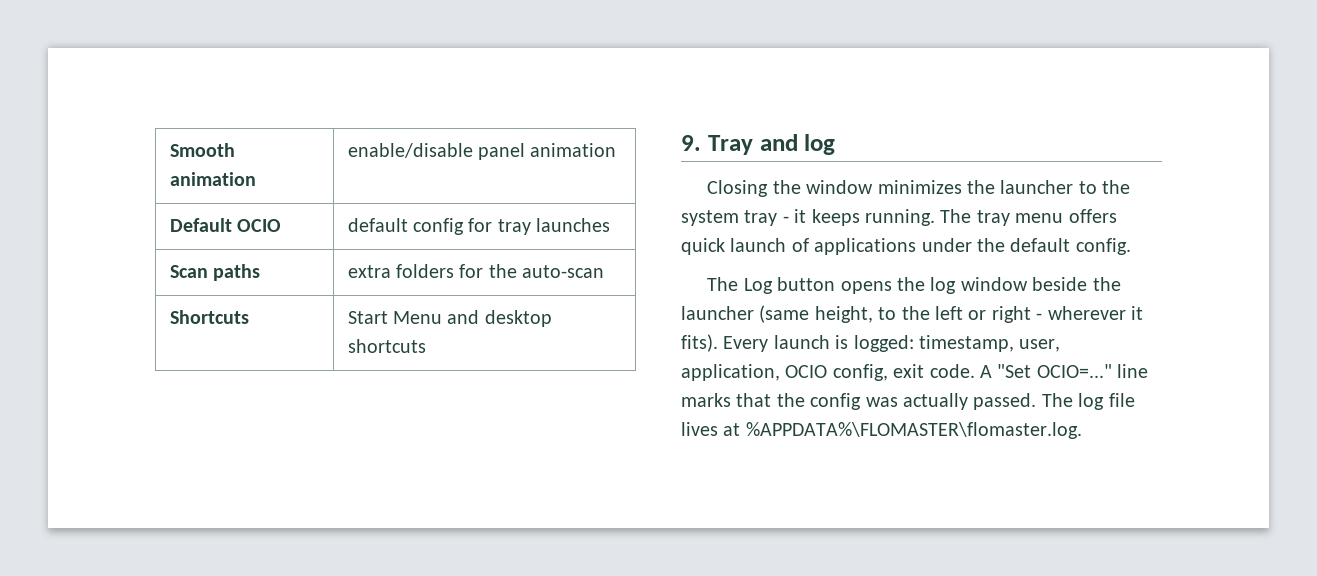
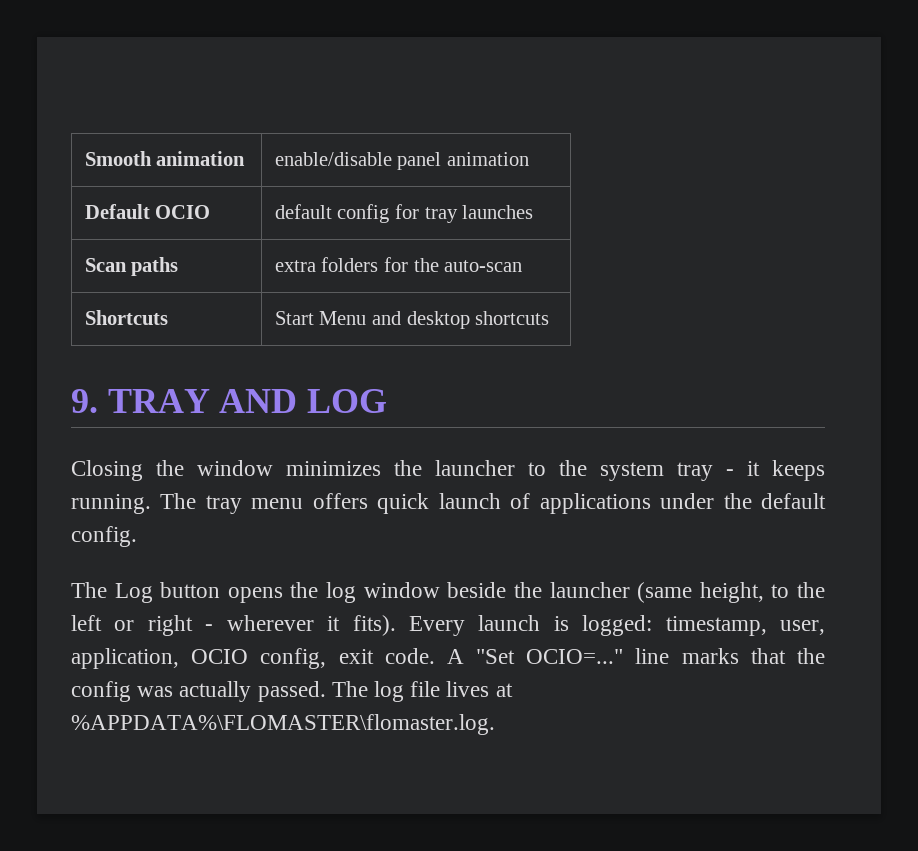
- 9. Tray and log
+ 9. TRAY AND LOG

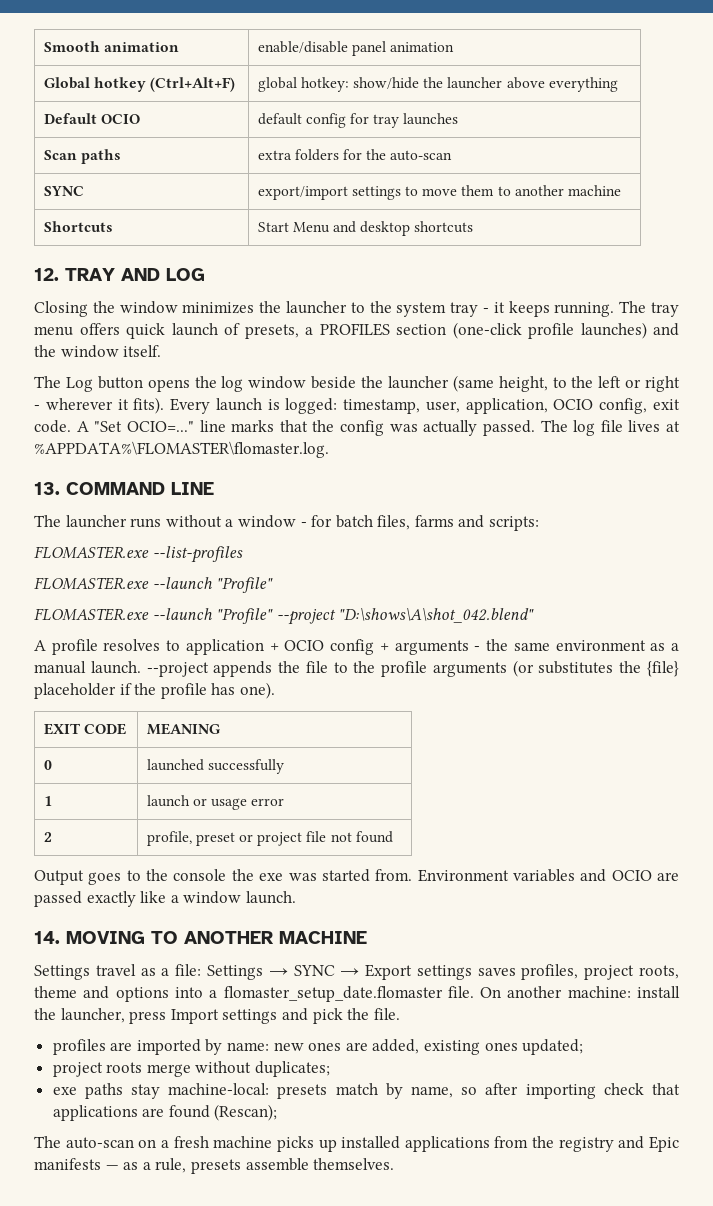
+ Global hotkey (Ctrl+Alt+F) | global hotkey: show/hide the launcher above everything
+ SYNC | export/import settings to move them to another machine
- 9. TRAY AND LOG
+ 12. TRAY AND LOG
- The tray menu offers quick launch of applications under the default config.
+ The tray menu offers quick launch of presets, a PROFILES section (one-click profile launches) and the window itself.
+ 13. COMMAND LINE
+ The launcher runs without a window - for batch files, farms and scripts:
+ FLOMASTER.exe --list-profiles
+ FLOMASTER.exe --launch "Profile"
+ FLOMASTER.exe --launch "Profile" --project "D:\shows\A\shot_042.blend"
+ A profile resolves to application + OCIO config + arguments - the same environment as a manual launch. --project appends the file to the profile arguments (or substitutes the {file} placeholder if the profile has one).
+ EXIT CODE | MEANING
+ 0 | launched successfully
+ 1 | launch or usage error
+ 2 | profile, preset or project file not found
+ Output goes to the console the exe was started from. Environment variables and OCIO are passed exactly like a window launch.
+ 14. MOVING TO ANOTHER MACHINE
+ Settings travel as a file: Settings → SYNC → Export settings saves profiles, project roots, theme and options into a flomaster_setup_date.flomaster file. On another machine: install the launcher, press Import settings and pick the file.
+ profiles are imported by name: new ones are added, existing ones updated;
+ project roots merge without duplicates;
+ exe paths stay machine-local: presets match by name, so after importing check that applications are found (Rescan);
+ The auto-scan on a fresh machine picks up installed applications from the registry and Epic manifests — as a rule, presets assemble themselves.

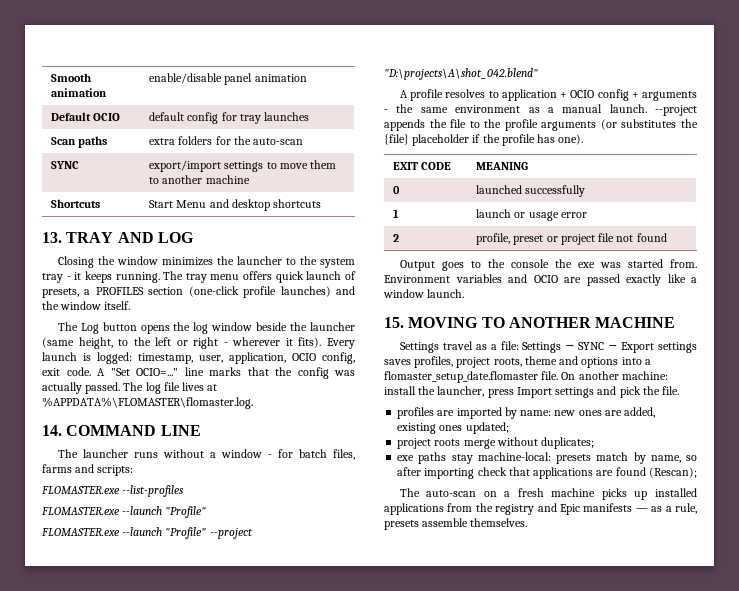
- Global hotkey (Ctrl+Alt+F) | global hotkey: show/hide the launcher above everything
- 12. TRAY AND LOG
+ 13. TRAY AND LOG
- 13. COMMAND LINE
+ 14. COMMAND LINE
- FLOMASTER.exe --launch "Profile" --project "D:\shows\A\shot_042.blend"
+ FLOMASTER.exe --launch "Profile" --project "D:\projects\A\shot_042.blend"
- 14. MOVING TO ANOTHER MACHINE
+ 15. MOVING TO ANOTHER MACHINE

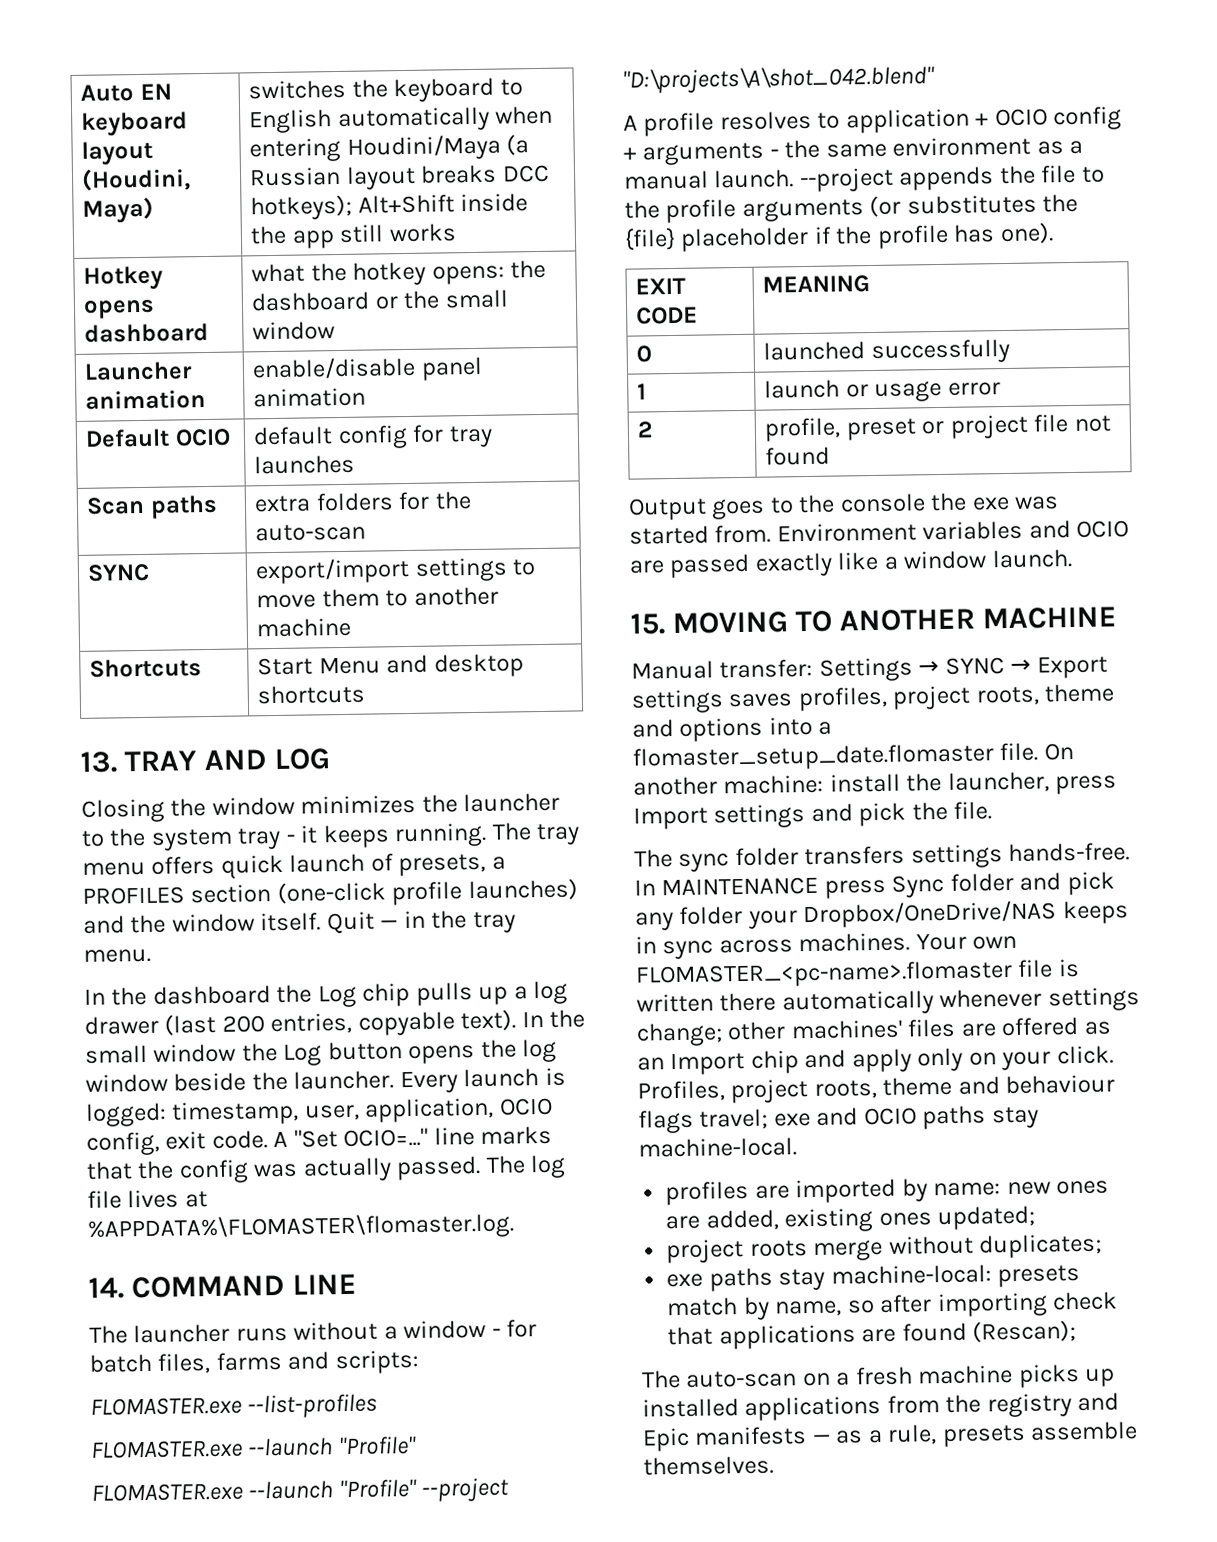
- Smooth animation | enable/disable panel animation
+ Auto EN keyboard layout (Houdini, Maya) | switches the keyboard to English automatically when entering Houdini/Maya (a Russian layout breaks DCC hotkeys); Alt+Shift inside the app still works
+ Hotkey opens dashboard | what the hotkey opens: the dashboard or the small window
+ Launcher animation | enable/disable panel animation
- The tray menu offers quick launch of presets, a PROFILES section (one-click profile launches) and the window itself.
- The Log button opens the log window beside the launcher (same height, to the left or right - wherever it fits).
+ The tray menu offers quick launch of presets, a PROFILES section (one-click profile launches) and the window itself. Quit — in the tray menu.
+ In the dashboard the Log chip pulls up a log drawer (last 200 entries, copyable text). In the small window the Log button opens the log window beside the launcher.
- Settings travel as a file: Settings → SYNC → Export settings saves profiles, project roots, theme and options into a flomaster_setup_date.flomaster file.
+ Manual transfer: Settings → SYNC → Export settings saves profiles, project roots, theme and options into a flomaster_setup_date.flomaster file.
+ The sync folder transfers settings hands-free. In MAINTENANCE press Sync folder and pick any folder your Dropbox/OneDrive/NAS keeps in sync across machines. Your own FLOMASTER_<pc-name>.flomaster file is written there automatically whenever settings change; other machines' files are offered as an Import chip and apply only on your click. Profiles, project roots, theme and behaviour flags travel; exe and OCIO paths stay machine-local.

